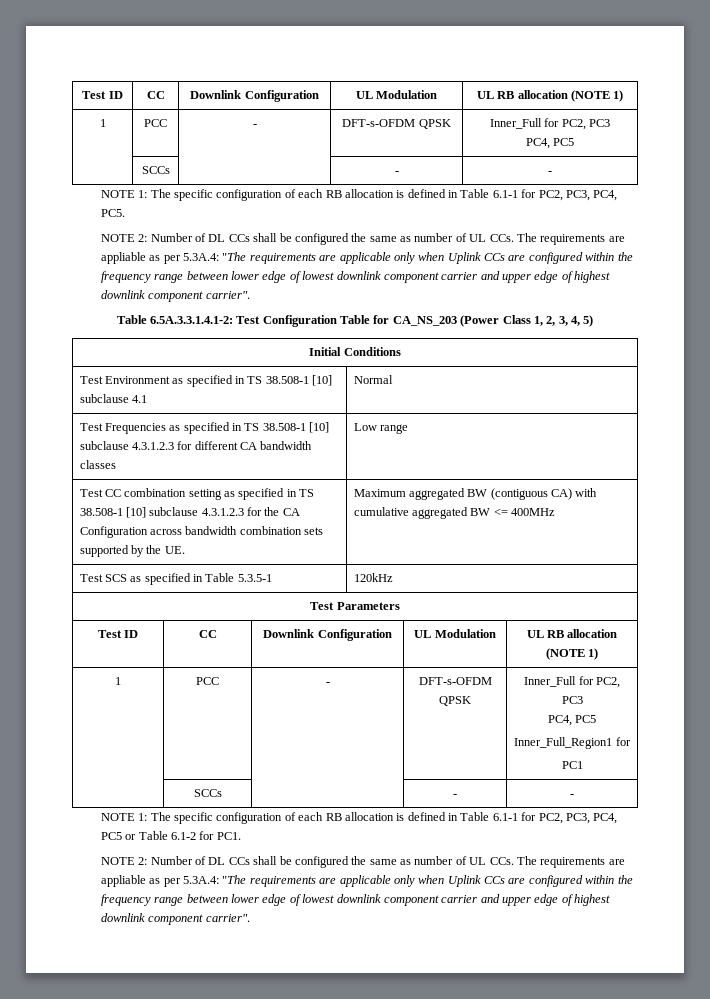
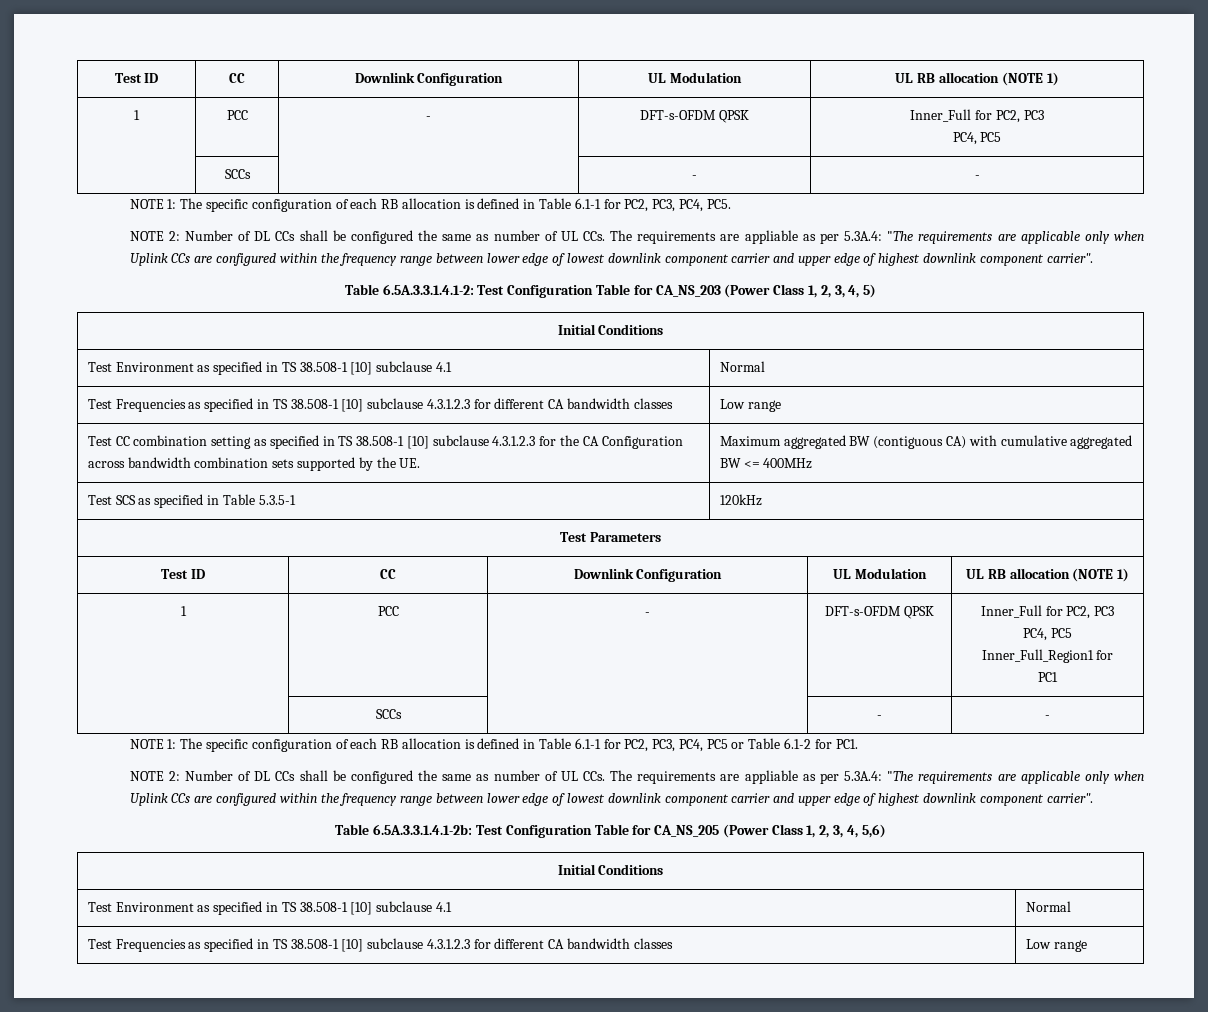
+ Table 6.5A.3.3.1.4.1-2b: Test Configuration Table for CA_NS_205 (Power Class 1, 2, 3, 4, 5,6)
+ Initial Conditions
+ Test Environment as specified in TS 38.508-1 [10] subclause 4.1 | Normal
+ Test Frequencies as specified in TS 38.508-1 [10] subclause 4.3.1.2.3 for different CA bandwidth classes | Low range

